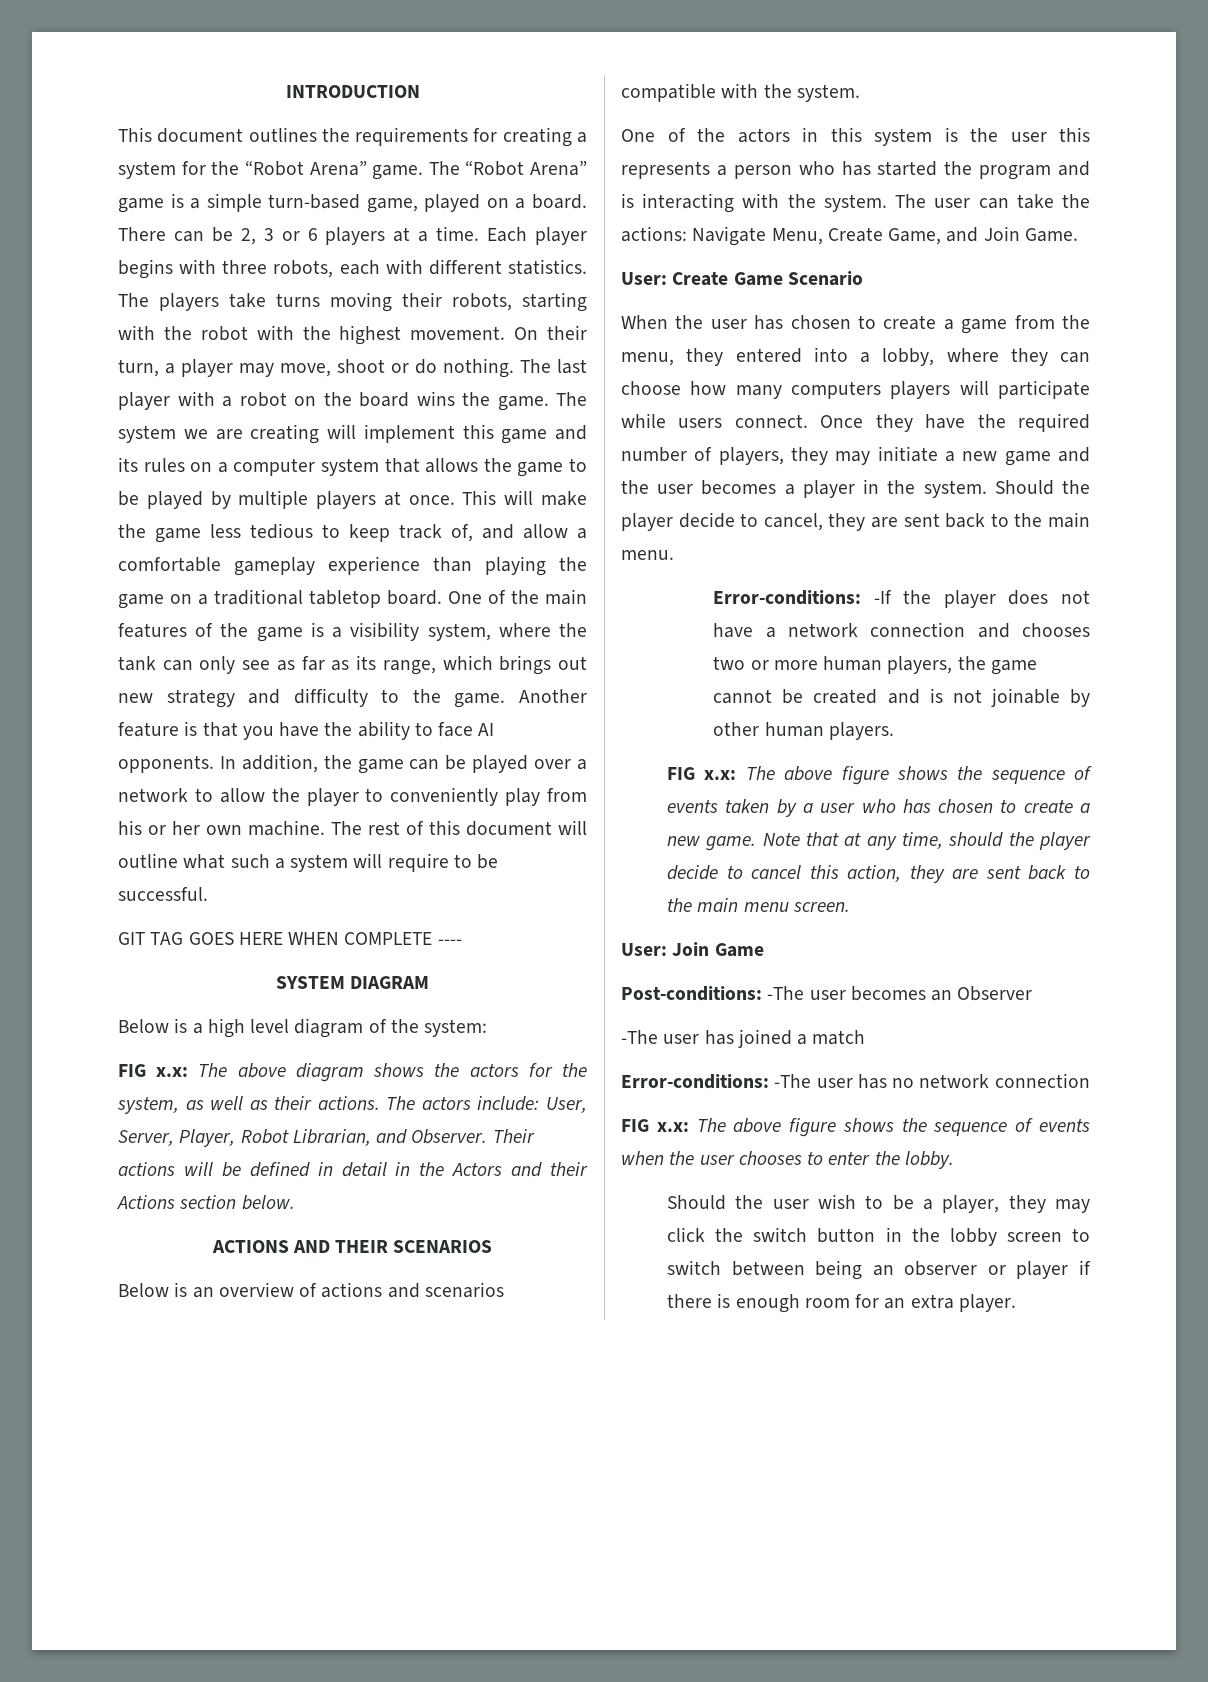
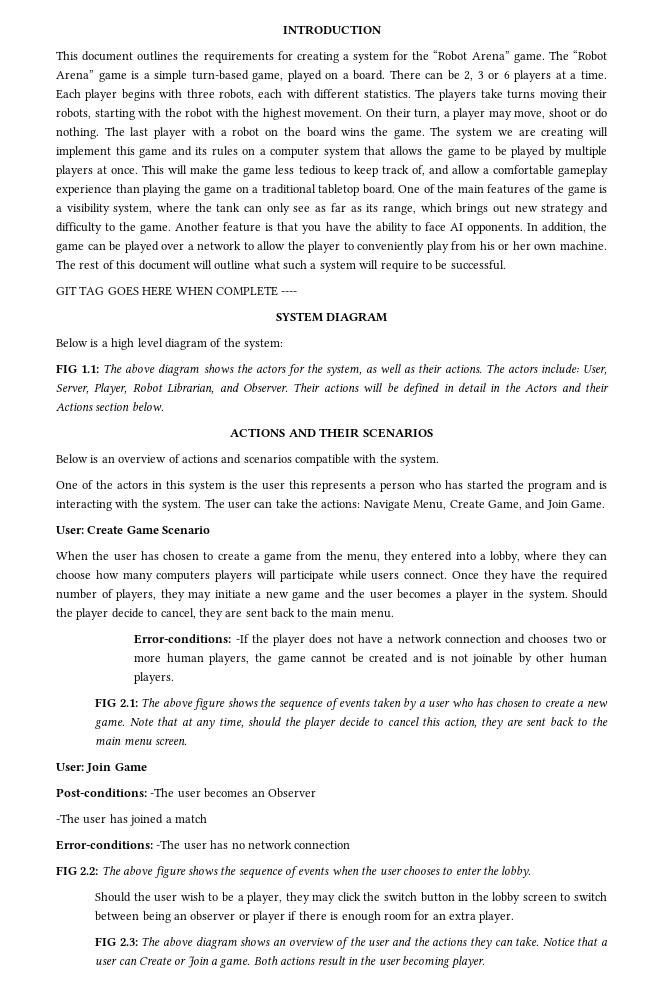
- FIG x.x: The above diagram shows the actors for the system, as well as their actions.
+ FIG 1.1: The above diagram shows the actors for the system, as well as their actions.
- FIG x.x: The above figure shows the sequence of events taken by a user who has chosen to create a new game.
+ FIG 2.1: The above figure shows the sequence of events taken by a user who has chosen to create a new game.
- FIG x.x: The above figure shows the sequence of events when the user chooses to enter the lobby.
+ FIG 2.2: The above figure shows the sequence of events when the user chooses to enter the lobby.
+ FIG 2.3: The above diagram shows an overview of the user and the actions they can take. Notice that a user can Create or Join a game. Both actions result in the user becoming player.

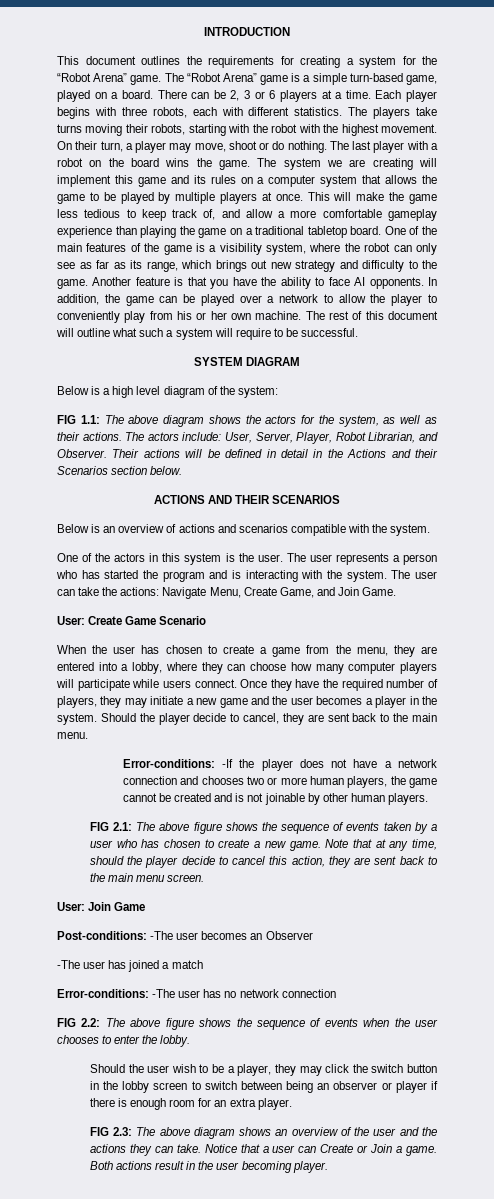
- This will make the game less tedious to keep track of, and allow a comfortable gameplay experience than playing the game on a traditional tabletop board.
+ This will make the game less tedious to keep track of, and allow a more comfortable gameplay experience than playing the game on a traditional tabletop board.
- One of the main features of the game is a visibility system, where the tank can only see as far as its range, which brings out new strategy and difficulty to the game.
+ One of the main features of the game is a visibility system, where the robot can only see as far as its range, which brings out new strategy and difficulty to the game.
- GIT TAG GOES HERE WHEN COMPLETE ----
- Their actions will be defined in detail in the Actors and their Actions section below.
+ Their actions will be defined in detail in the Actions and their Scenarios section below.
- One of the actors in this system is the user this represents a person who has started the program and is interacting with the system.
+ One of the actors in this system is the user. The user represents a person who has started the program and is interacting with the system.
- When the user has chosen to create a game from the menu, they entered into a lobby, where they can choose how many computers players will participate while users connect.
+ When the user has chosen to create a game from the menu, they are entered into a lobby, where they can choose how many computer players will participate while users connect.

